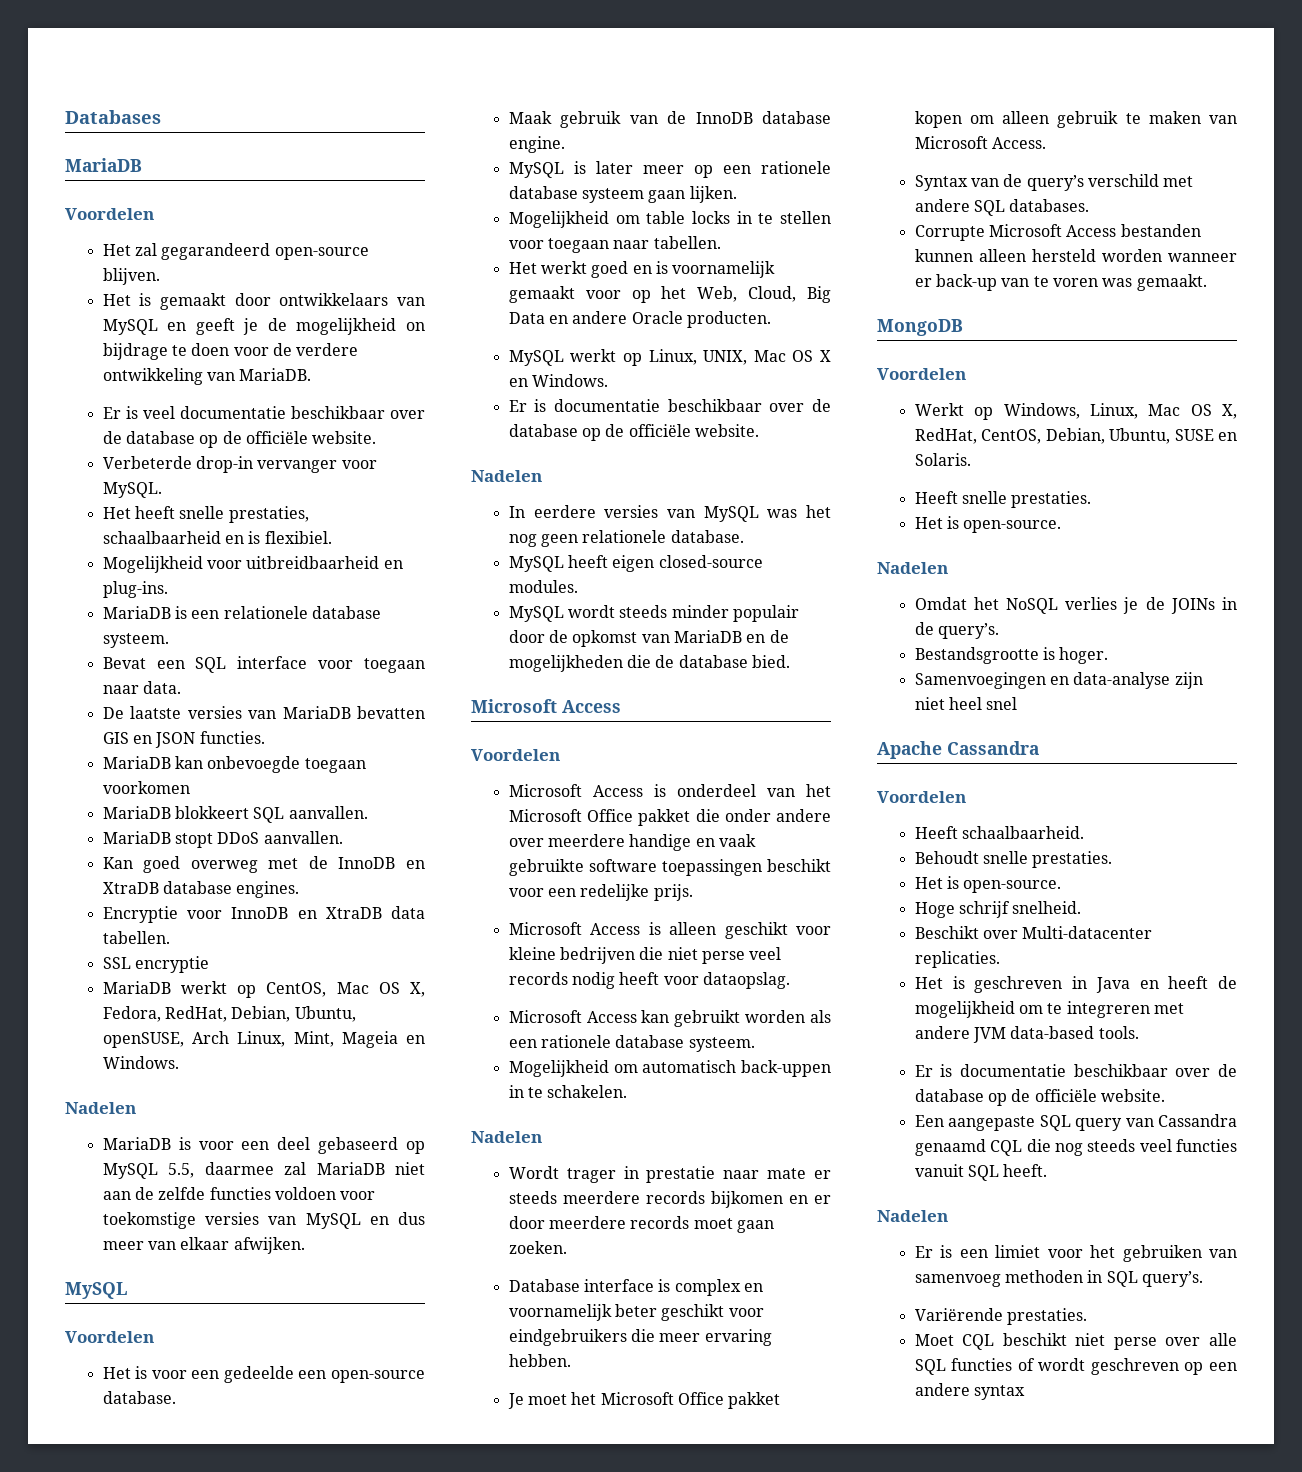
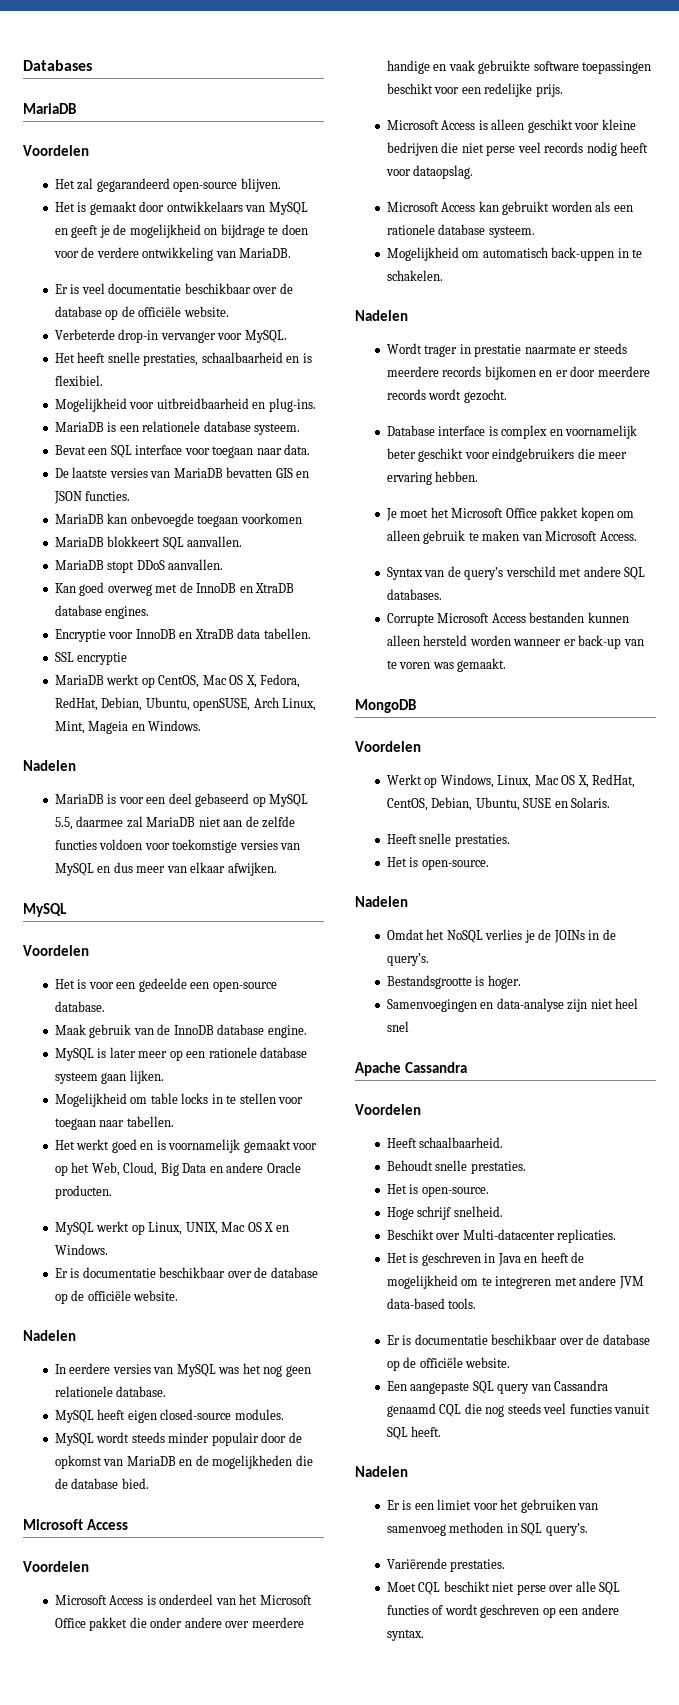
- Wordt trager in prestatie naar mate er steeds meerdere records bijkomen en er door meerdere records moet gaan zoeken.
+ Wordt trager in prestatie naarmate er steeds meerdere records bijkomen en er door meerdere records wordt gezocht.
- Moet CQL beschikt niet perse over alle SQL functies of wordt geschreven op een andere syntax
+ Moet CQL beschikt niet perse over alle SQL functies of wordt geschreven op een andere syntax.

